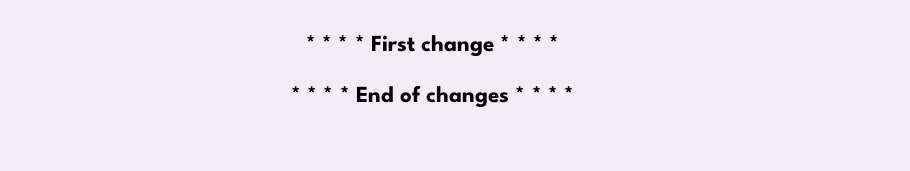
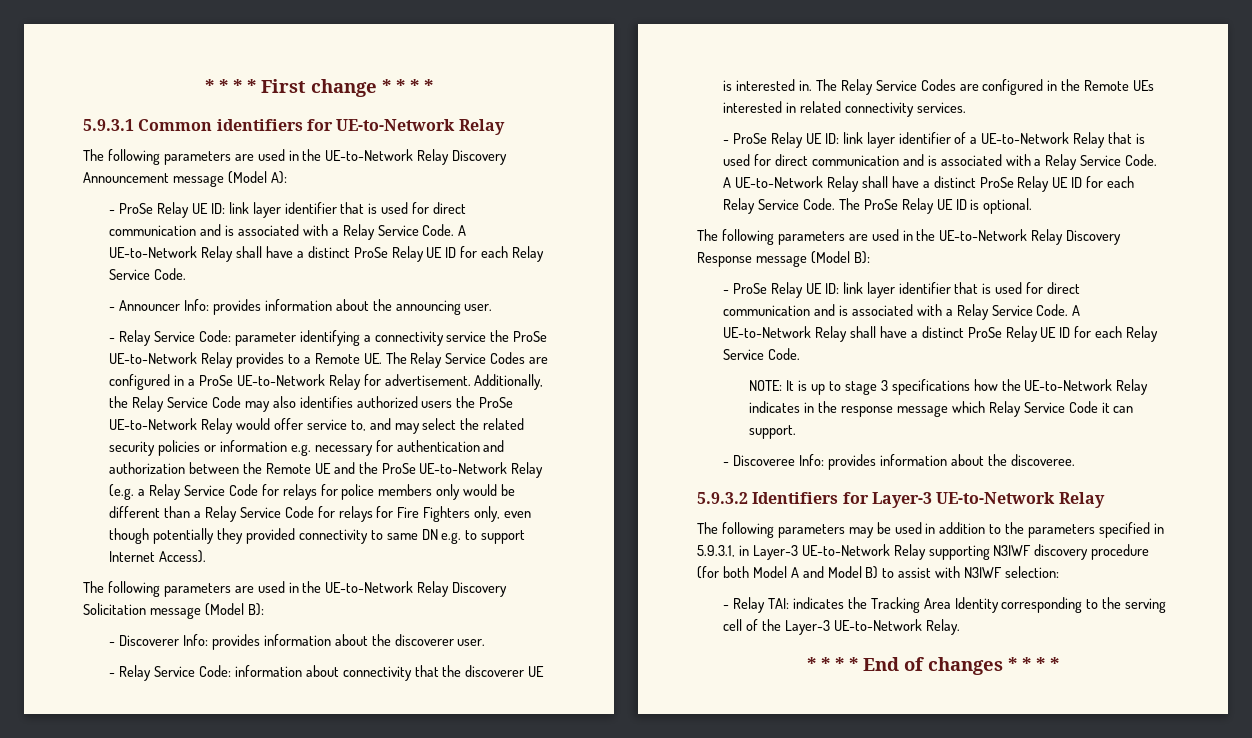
+ 5.9.3.1 Common identifiers for UE-to-Network Relay
+ The following parameters are used in the UE-to-Network Relay Discovery Announcement message (Model A):
+ - ProSe Relay UE ID: link layer identifier that is used for direct communication and is associated with a Relay Service Code. A UE-to-Network Relay shall have a distinct ProSe Relay UE ID for each Relay Service Code.
+ - Announcer Info: provides information about the announcing user.
+ - Relay Service Code: parameter identifying a connectivity service the ProSe UE-to-Network Relay provides to a Remote UE. The Relay Service Codes are configured in a ProSe UE-to-Network Relay for advertisement. Additionally, the Relay Service Code may also identifies authorized users the ProSe UE-to-Network Relay would offer service to, and may select the related security policies or information e.g. necessary for authentication and authorization between the Remote UE and the ProSe UE-to-Network Relay (e.g. a Relay Service Code for relays for police members only would be different than a Relay Service Code for relays for Fire Fighters only, even though potentially they provided connectivity to same DN e.g. to support Internet Access).
+ The following parameters are used in the UE-to-Network Relay Discovery Solicitation message (Model B):
+ - Discoverer Info: provides information about the discoverer user.
+ - Relay Service Code: information about connectivity that the discoverer UE is interested in. The Relay Service Codes are configured in the Remote UEs interested in related connectivity services.
+ - ProSe Relay UE ID: link layer identifier of a UE-to-Network Relay that is used for direct communication and is associated with a Relay Service Code. A UE-to-Network Relay shall have a distinct ProSe Relay UE ID for each Relay Service Code. The ProSe Relay UE ID is optional.
+ The following parameters are used in the UE-to-Network Relay Discovery Response message (Model B):
+ - ProSe Relay UE ID: link layer identifier that is used for direct communication and is associated with a Relay Service Code. A UE-to-Network Relay shall have a distinct ProSe Relay UE ID for each Relay Service Code.
+ NOTE: It is up to stage 3 specifications how the UE-to-Network Relay indicates in the response message which Relay Service Code it can support.
+ - Discoveree Info: provides information about the discoveree.
+ 5.9.3.2 Identifiers for Layer-3 UE-to-Network Relay
+ The following parameters may be used in addition to the parameters specified in 5.9.3.1, in Layer-3 UE-to-Network Relay supporting N3IWF discovery procedure (for both Model A and Model B) to assist with N3IWF selection:
+ - Relay TAI: indicates the Tracking Area Identity corresponding to the serving cell of the Layer-3 UE-to-Network Relay.

